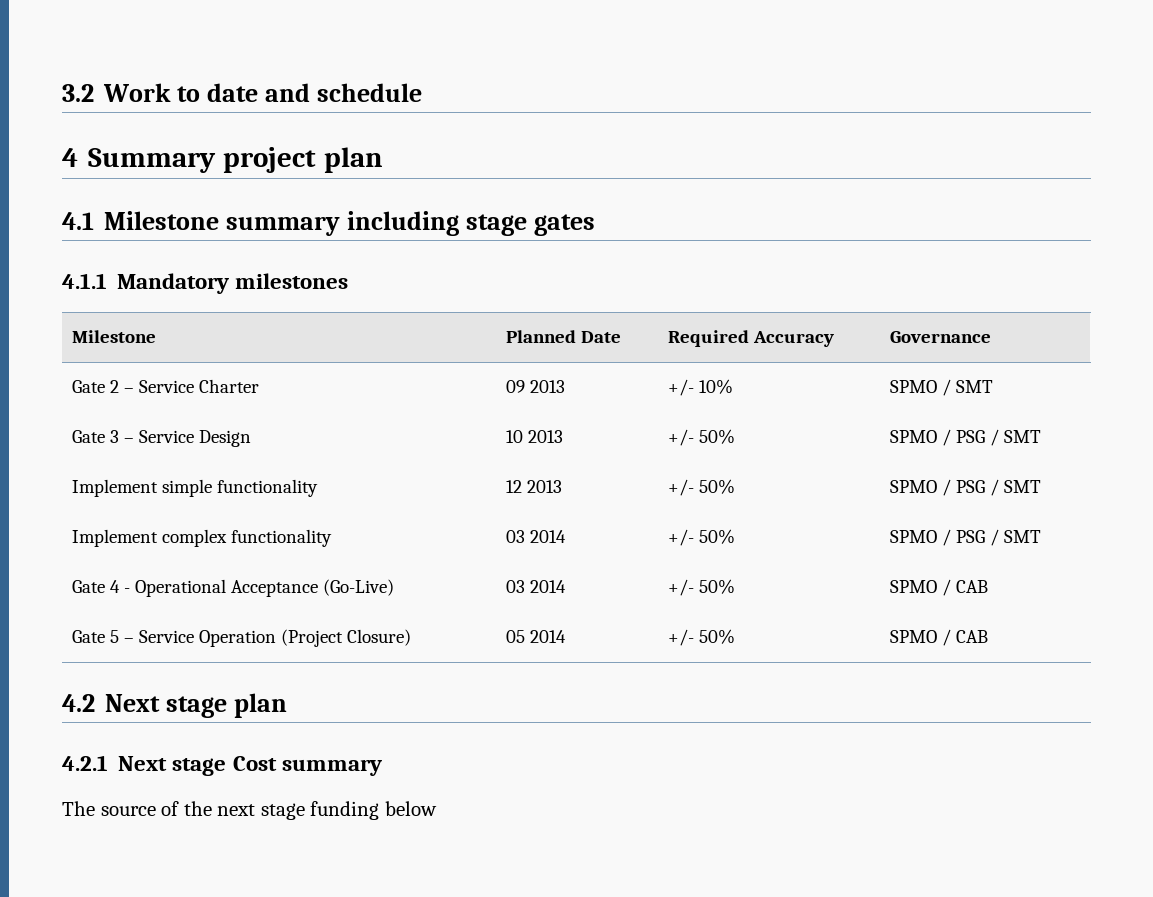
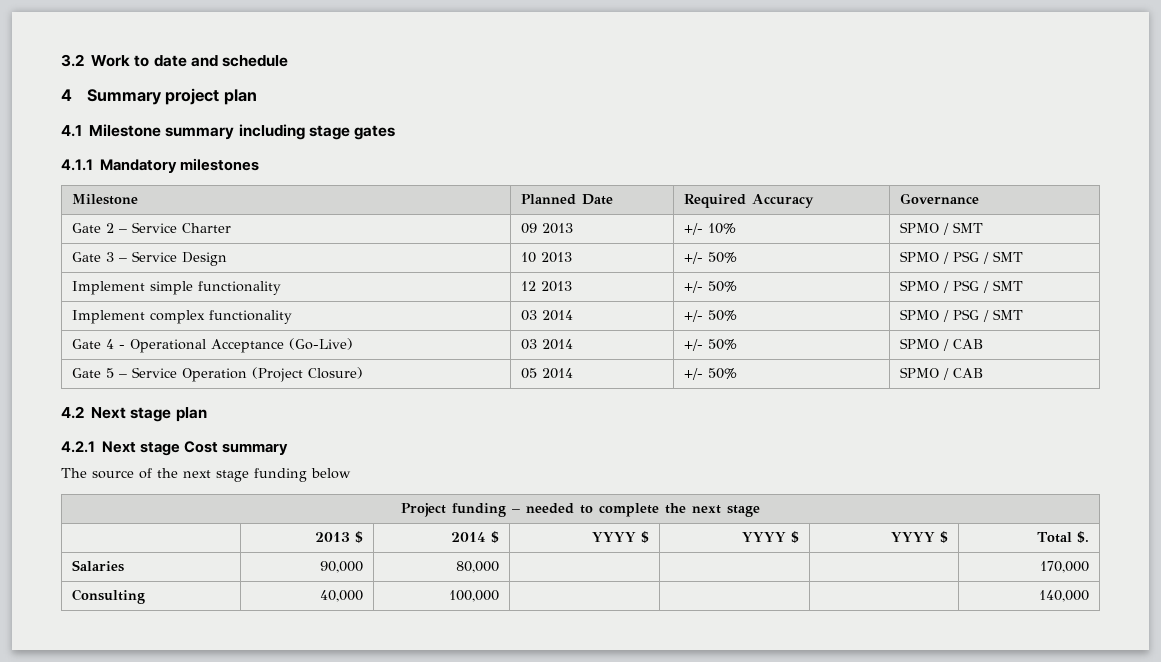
+ Project funding – needed to complete the next stage
+ | 2013 $ | 2014 $ | YYYY $ | YYYY $ | YYYY $ | Total $.
+ Salaries | 90,000 | 80,000 | | | | 170,000
+ Consulting | 40,000 | 100,000 | | | | 140,000

